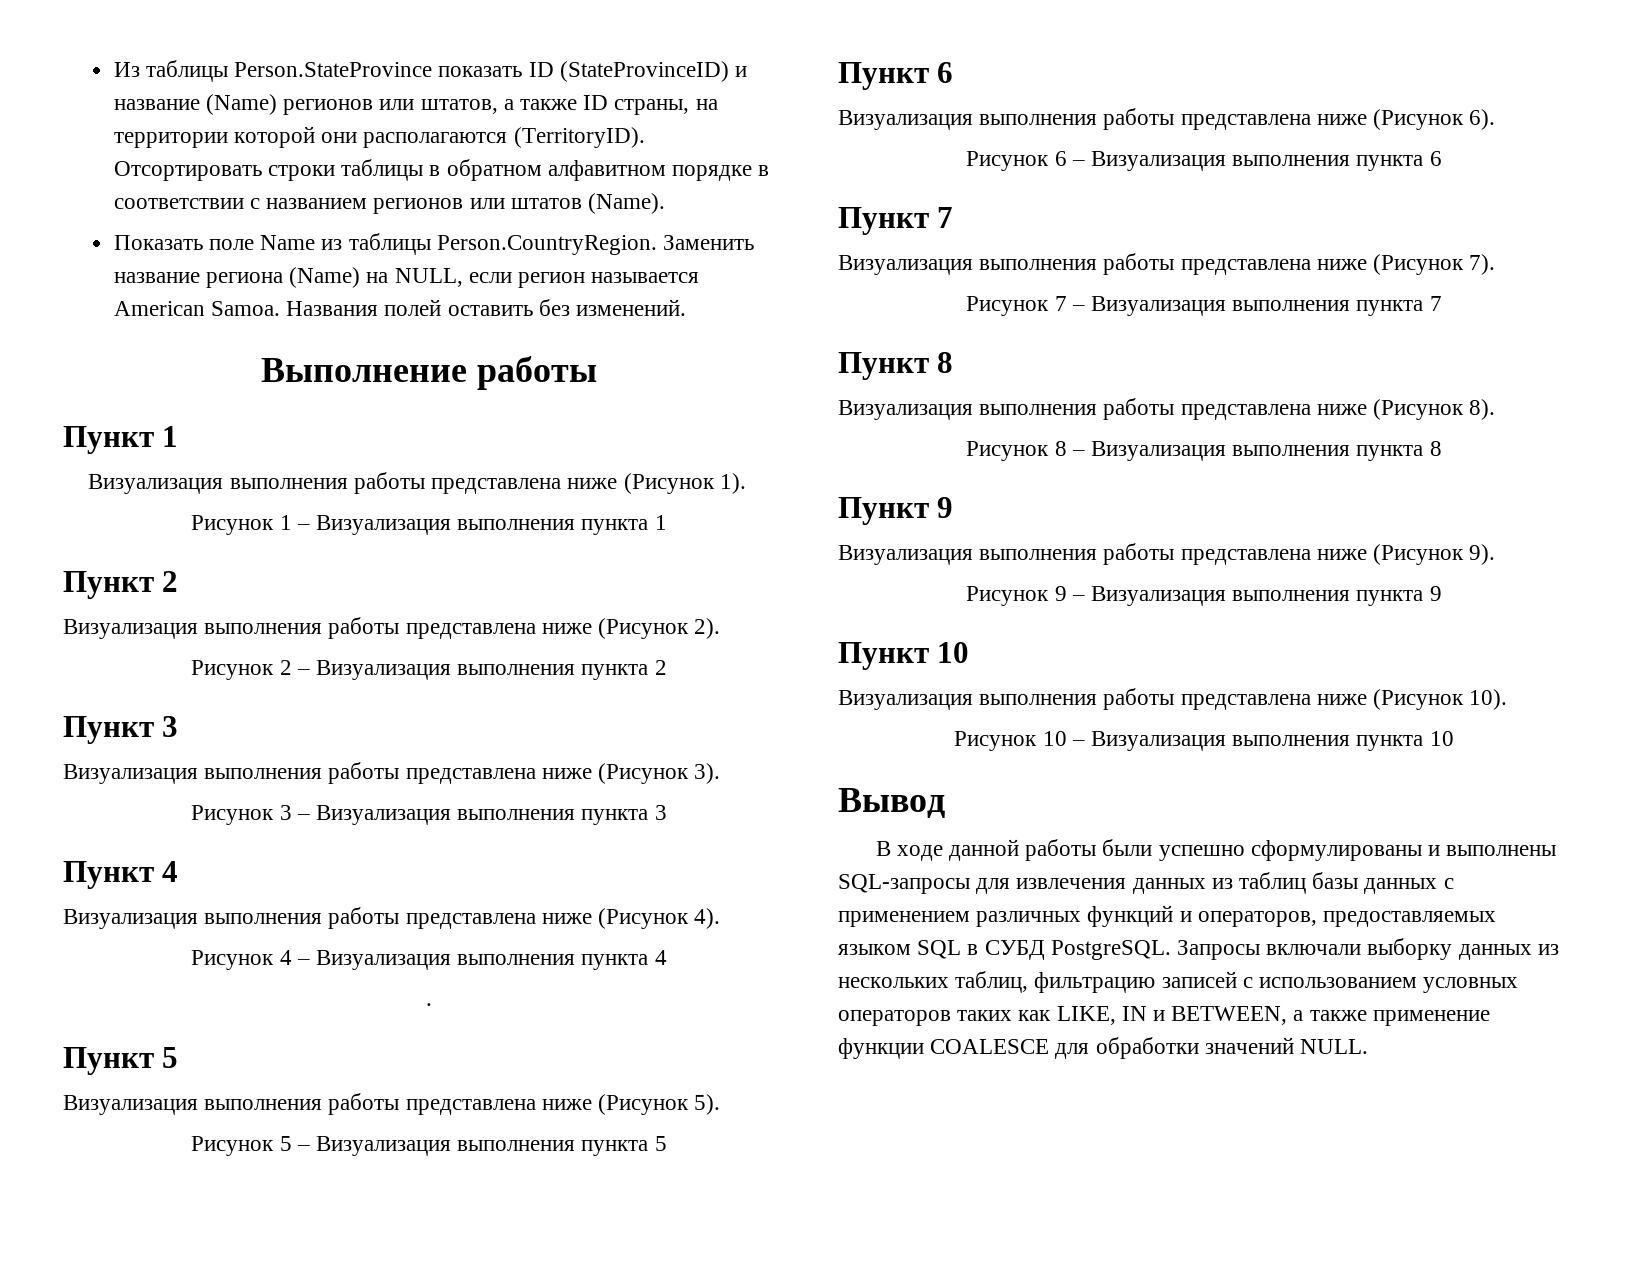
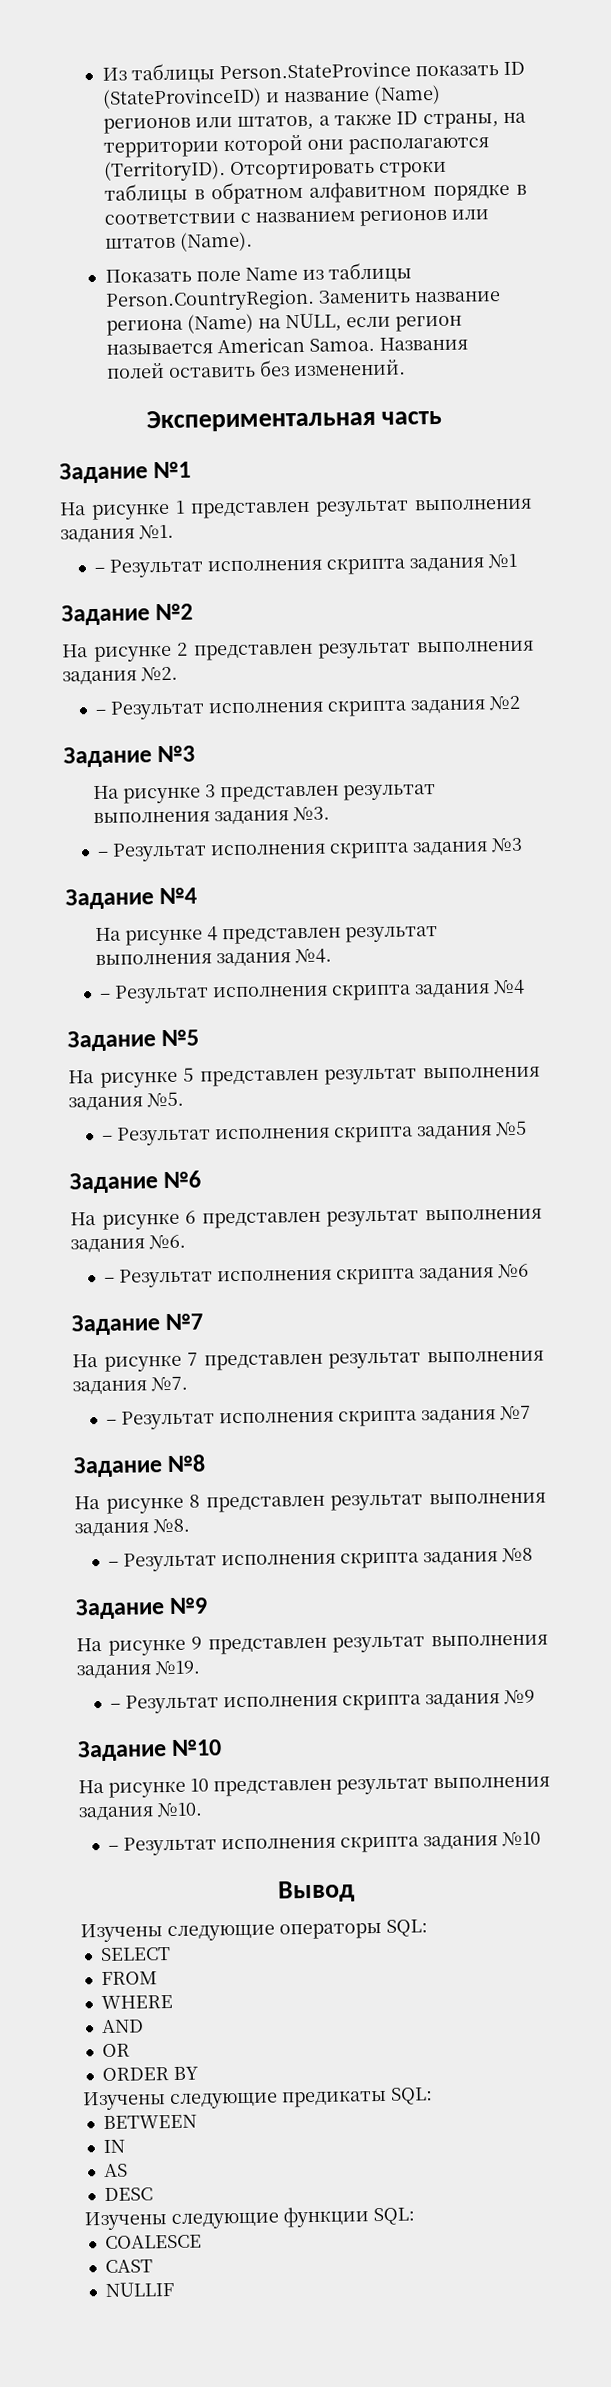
- Выполнение работы
- Пункт 1
- Визуализация выполнения работы представлена ниже (Рисунок 1).
- Рисунок 1 – Визуализация выполнения пункта 1
- Пункт 2
- Визуализация выполнения работы представлена ниже (Рисунок 2).
- Рисунок 2 – Визуализация выполнения пункта 2
- Пункт 3
- Визуализация выполнения работы представлена ниже (Рисунок 3).
- Рисунок 3 – Визуализация выполнения пункта 3
- Пункт 4
- Визуализация выполнения работы представлена ниже (Рисунок 4).
- Рисунок 4 – Визуализация выполнения пункта 4
- .
- Пункт 5
- Визуализация выполнения работы представлена ниже (Рисунок 5).
- Рисунок 5 – Визуализация выполнения пункта 5
- Пункт 6
- Визуализация выполнения работы представлена ниже (Рисунок 6).
- Рисунок 6 – Визуализация выполнения пункта 6
- Пункт 7
- Визуализация выполнения работы представлена ниже (Рисунок 7).
- Рисунок 7 – Визуализация выполнения пункта 7
- Пункт 8
- Визуализация выполнения работы представлена ниже (Рисунок 8).
- Рисунок 8 – Визуализация выполнения пункта 8
- Пункт 9
- Визуализация выполнения работы представлена ниже (Рисунок 9).
- Рисунок 9 – Визуализация выполнения пункта 9
- Пункт 10
- Визуализация выполнения работы представлена ниже (Рисунок 10).
- Рисунок 10 – Визуализация выполнения пункта 10
+ Экспериментальная часть
+ Задание №1
+ На рисунке 1 представлен результат выполнения задания №1.
+ – Результат исполнения скрипта задания №1
+ Задание №2
+ На рисунке 2 представлен результат выполнения задания №2.
+ – Результат исполнения скрипта задания №2
+ Задание №3
+ На рисунке 3 представлен результат выполнения задания №3.
+ – Результат исполнения скрипта задания №3
+ Задание №4
+ На рисунке 4 представлен результат выполнения задания №4.
+ – Результат исполнения скрипта задания №4
+ Задание №5
+ На рисунке 5 представлен результат выполнения задания №5.
+ – Результат исполнения скрипта задания №5
+ Задание №6
+ На рисунке 6 представлен результат выполнения задания №6.
+ – Результат исполнения скрипта задания №6
+ Задание №7
+ На рисунке 7 представлен результат выполнения задания №7.
+ – Результат исполнения скрипта задания №7
+ Задание №8
+ На рисунке 8 представлен результат выполнения задания №8.
+ – Результат исполнения скрипта задания №8
+ Задание №9
+ На рисунке 9 представлен результат выполнения задания №19.
+ – Результат исполнения скрипта задания №9
+ Задание №10
+ На рисунке 10 представлен результат выполнения задания №10.
+ – Результат исполнения скрипта задания №10
  Вывод
- В ходе данной работы были успешно сформулированы и выполнены SQL-запросы для извлечения данных из таблиц базы данных с применением различных функций и операторов, предоставляемых языком SQL в СУБД PostgreSQL. Запросы включали выборку данных из нескольких таблиц, фильтрацию записей с использованием условных операторов таких как LIKE, IN и BETWEEN, а также применение функции COALESCE для обработки значений NULL.
+ Изучены следующие операторы SQL:
+ SELECT
+ FROM
+ WHERE
+ AND
+ OR
+ ORDER BY
+ Изучены следующие предикаты SQL:
+ BETWEEN
+ IN
+ AS
+ DESC
+ Изучены следующие функции SQL:
+ COALESCE
+ CAST
+ NULLIF

